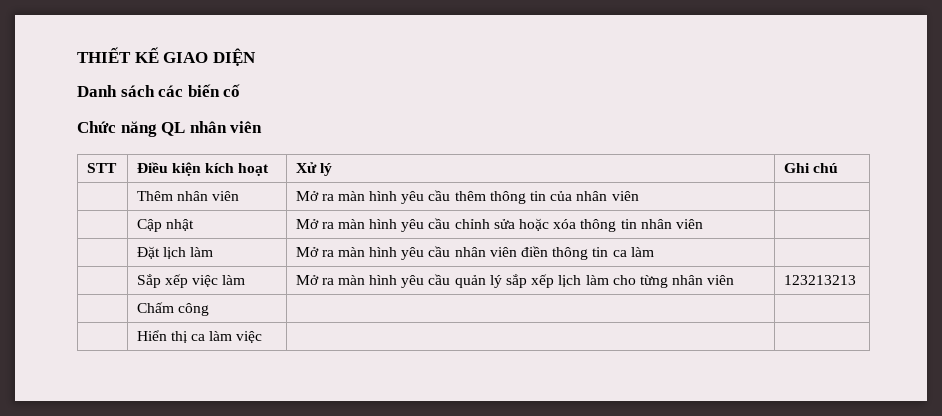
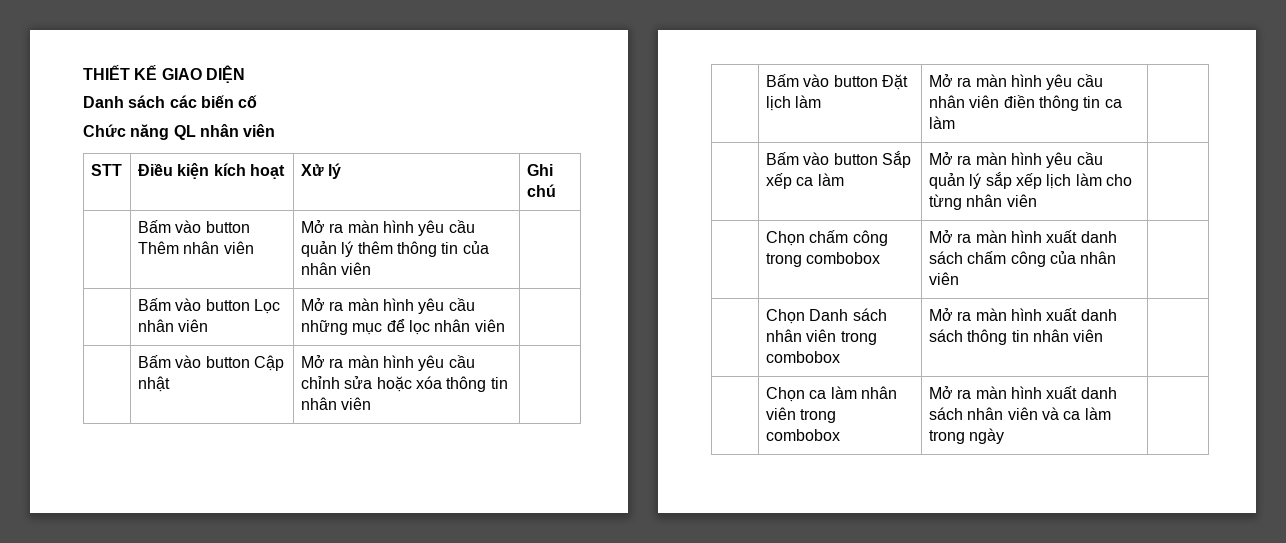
- | Thêm nhân viên | Mở ra màn hình yêu cầu thêm thông tin của nhân viên |
+ | Bấm vào button Thêm nhân viên | Mở ra màn hình yêu cầu quản lý thêm thông tin của nhân viên |
- | Cập nhật | Mở ra màn hình yêu cầu chỉnh sửa hoặc xóa thông tin nhân viên |
+ | Bấm vào button Lọc nhân viên | Mở ra màn hình yêu cầu những mục để lọc nhân viên |
+ | Bấm vào button Cập nhật | Mở ra màn hình yêu cầu chỉnh sửa hoặc xóa thông tin nhân viên |
- | Đặt lịch làm | Mở ra màn hình yêu cầu nhân viên điền thông tin ca làm |
+ | Bấm vào button Đặt lịch làm | Mở ra màn hình yêu cầu nhân viên điền thông tin ca làm |
- | Sắp xếp việc làm | Mở ra màn hình yêu cầu quản lý sắp xếp lịch làm cho từng nhân viên | 123213213
- | Chấm công | |
- | Hiển thị ca làm việc | |
+ | Bấm vào button Sắp xếp ca làm | Mở ra màn hình yêu cầu quản lý sắp xếp lịch làm cho từng nhân viên |
+ | Chọn chấm công trong combobox | Mở ra màn hình xuất danh sách chấm công của nhân viên |
+ | Chọn Danh sách nhân viên trong combobox | Mở ra màn hình xuất danh sách thông tin nhân viên |
+ | Chọn ca làm nhân viên trong combobox | Mở ra màn hình xuất danh sách nhân viên và ca làm trong ngày |

